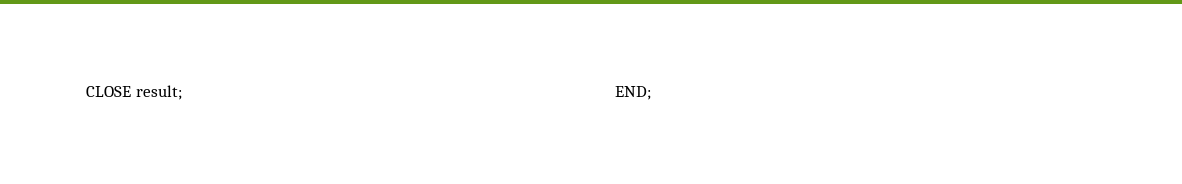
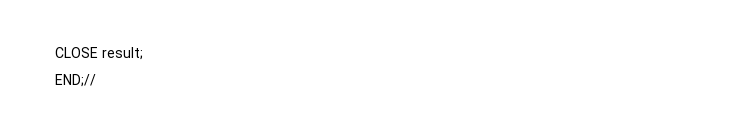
- END;
+ END;//

